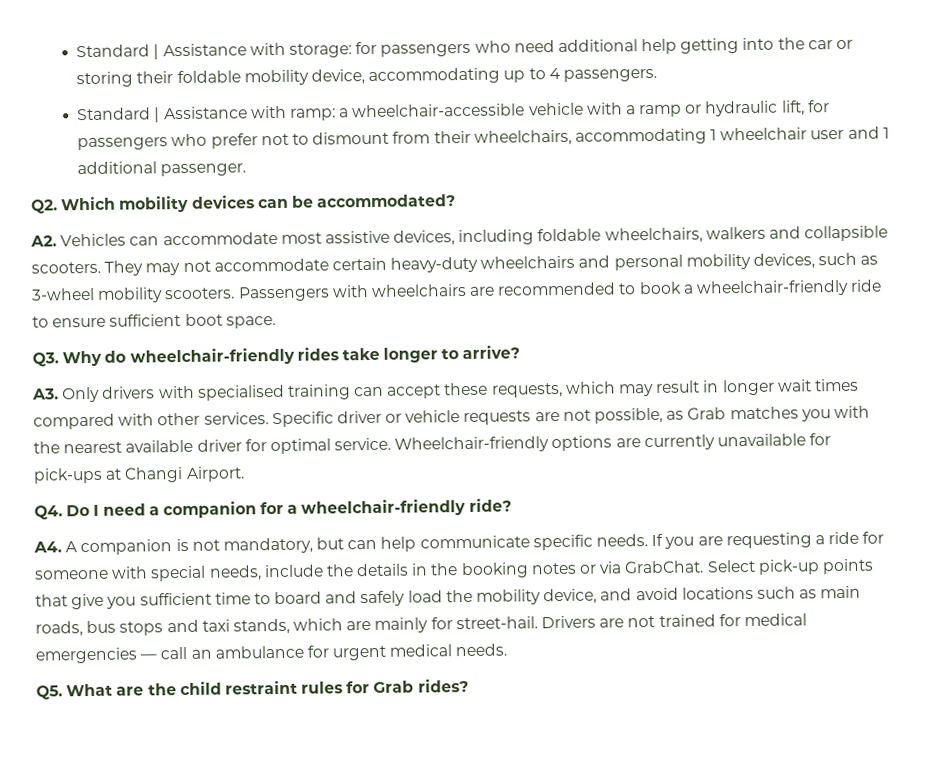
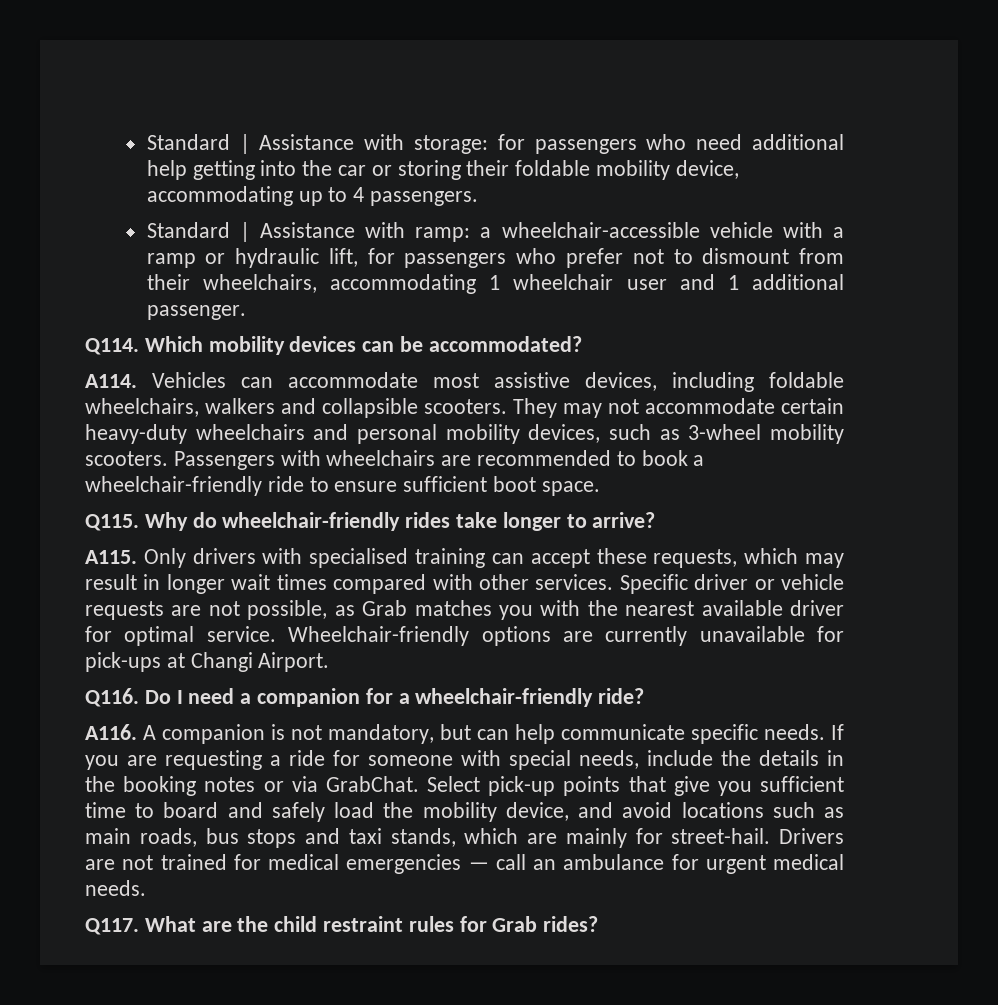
- Q2. Which mobility devices can be accommodated?
+ Q114. Which mobility devices can be accommodated?
- A2. Vehicles can accommodate most assistive devices, including foldable wheelchairs, walkers and collapsible scooters.
+ A114. Vehicles can accommodate most assistive devices, including foldable wheelchairs, walkers and collapsible scooters.
- Q3. Why do wheelchair-friendly rides take longer to arrive?
+ Q115. Why do wheelchair-friendly rides take longer to arrive?
- A3. Only drivers with specialised training can accept these requests, which may result in longer wait times compared with other services.
+ A115. Only drivers with specialised training can accept these requests, which may result in longer wait times compared with other services.
- Q4. Do I need a companion for a wheelchair-friendly ride?
+ Q116. Do I need a companion for a wheelchair-friendly ride?
- A4. A companion is not mandatory, but can help communicate specific needs.
+ A116. A companion is not mandatory, but can help communicate specific needs.
- Q5. What are the child restraint rules for Grab rides?
+ Q117. What are the child restraint rules for Grab rides?

